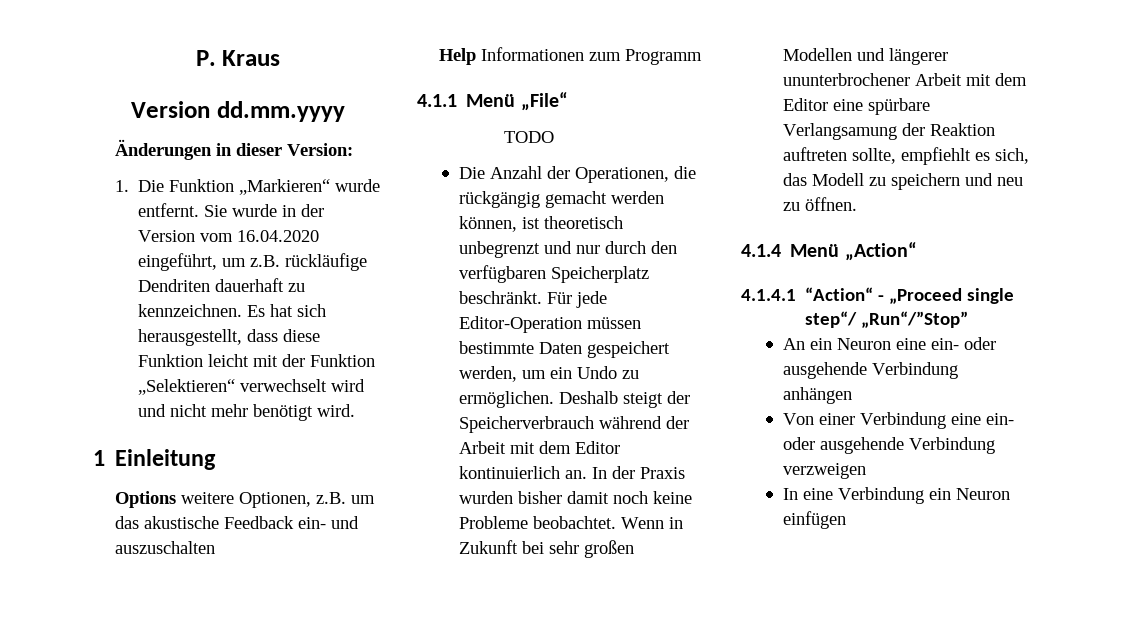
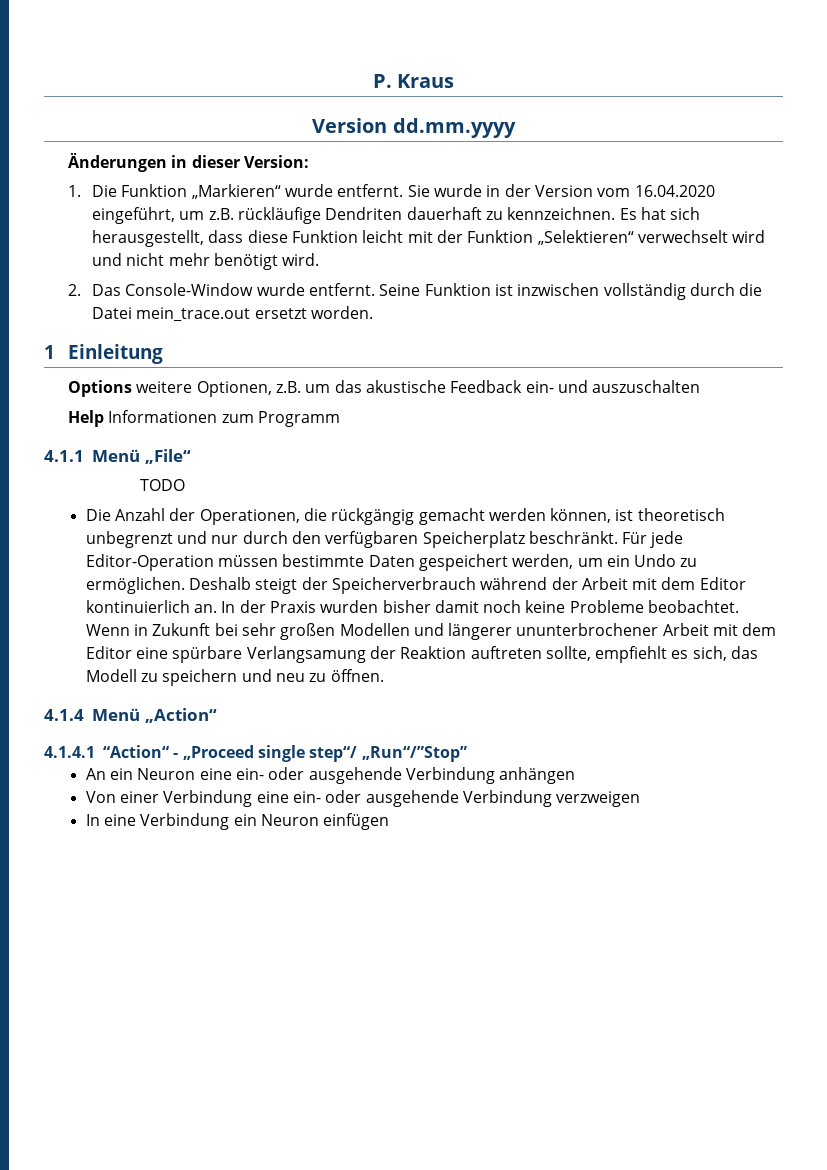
+ 2. Das Console-Window wurde entfernt. Seine Funktion ist inzwischen vollständig durch die Datei mein_trace.out ersetzt worden.

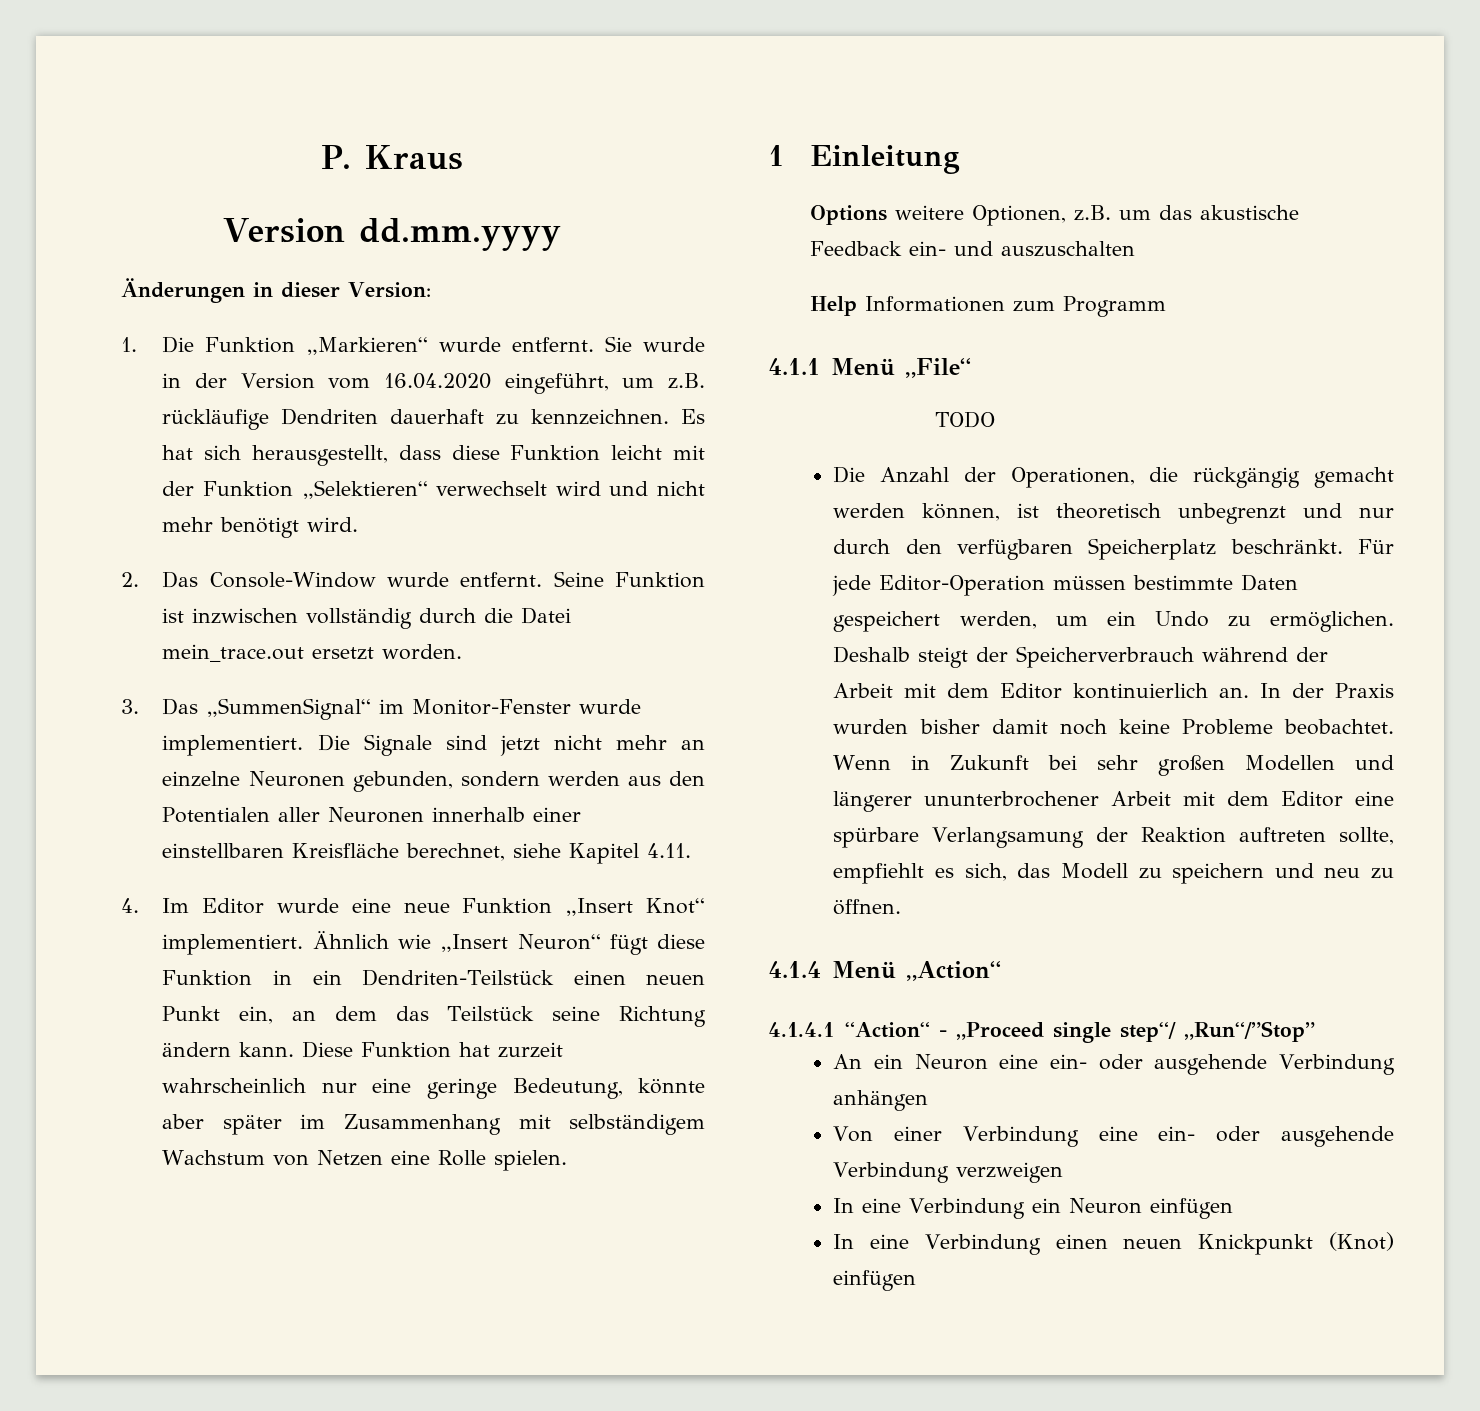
+ 3. Das „SummenSignal“ im Monitor-Fenster wurde implementiert. Die Signale sind jetzt nicht mehr an einzelne Neuronen gebunden, sondern werden aus den Potentialen aller Neuronen innerhalb einer einstellbaren Kreisfläche berechnet, siehe Kapitel 4.11.
+ 4. Im Editor wurde eine neue Funktion „Insert Knot“ implementiert. Ähnlich wie „Insert Neuron“ fügt diese Funktion in ein Dendriten-Teilstück einen neuen Punkt ein, an dem das Teilstück seine Richtung ändern kann. Diese Funktion hat zurzeit wahrscheinlich nur eine geringe Bedeutung, könnte aber später im Zusammenhang mit selbständigem Wachstum von Netzen eine Rolle spielen.
+ In eine Verbindung einen neuen Knickpunkt (Knot) einfügen

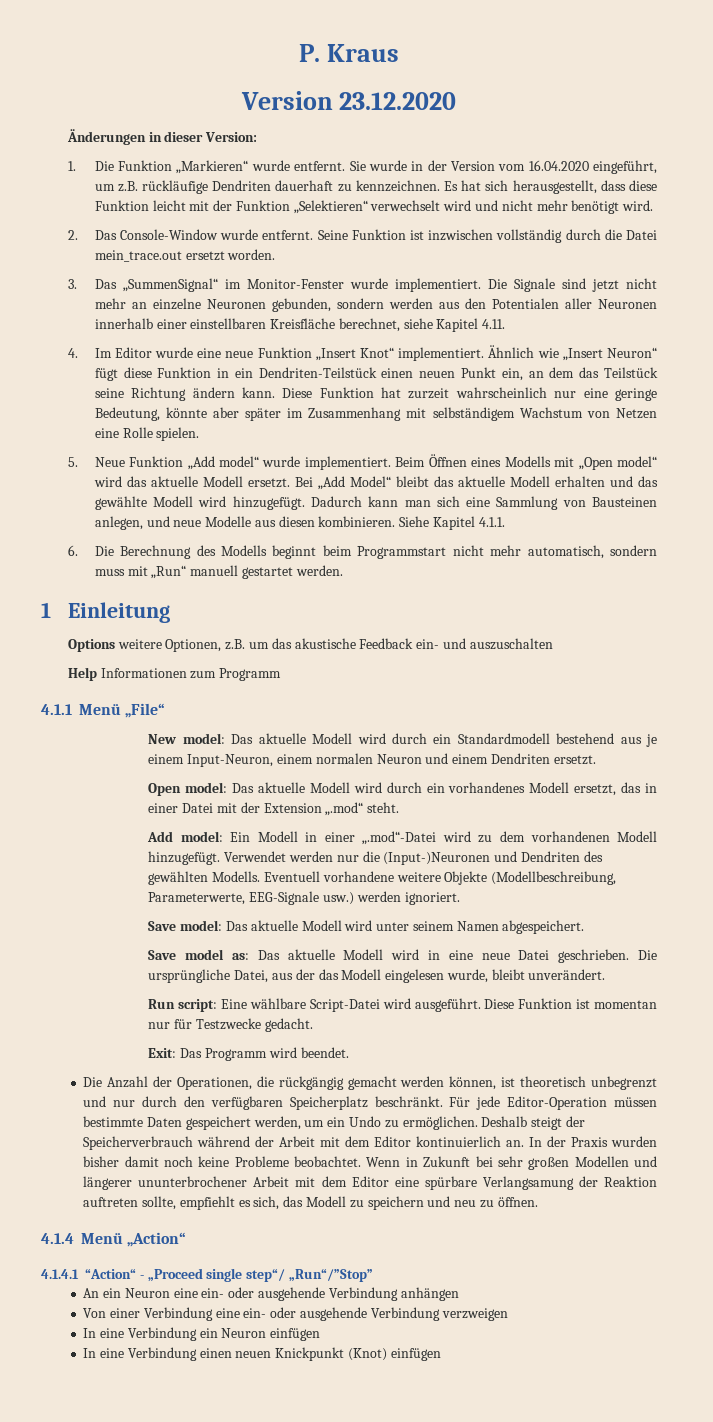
- Version dd.mm.yyyy
+ Version 23.12.2020
+ 5. Neue Funktion „Add model“ wurde implementiert. Beim Öffnen eines Modells mit „Open model“ wird das aktuelle Modell ersetzt. Bei „Add Model“ bleibt das aktuelle Modell erhalten und das gewählte Modell wird hinzugefügt. Dadurch kann man sich eine Sammlung von Bausteinen anlegen, und neue Modelle aus diesen kombinieren. Siehe Kapitel 4.1.1.
+ 6. Die Berechnung des Modells beginnt beim Programmstart nicht mehr automatisch, sondern muss mit „Run“ manuell gestartet werden.
- TODO
+ New model: Das aktuelle Modell wird durch ein Standardmodell bestehend aus je einem Input-Neuron, einem normalen Neuron und einem Dendriten ersetzt.
+ Open model: Das aktuelle Modell wird durch ein vorhandenes Modell ersetzt, das in einer Datei mit der Extension „.mod“ steht.
+ Add model: Ein Modell in einer „.mod“-Datei wird zu dem vorhandenen Modell hinzugefügt. Verwendet werden nur die (Input-)Neuronen und Dendriten des gewählten Modells. Eventuell vorhandene weitere Objekte (Modellbeschreibung, Parameterwerte, EEG-Signale usw.) werden ignoriert.
+ Save model: Das aktuelle Modell wird unter seinem Namen abgespeichert.
+ Save model as: Das aktuelle Modell wird in eine neue Datei geschrieben. Die ursprüngliche Datei, aus der das Modell eingelesen wurde, bleibt unverändert.
+ Run script: Eine wählbare Script-Datei wird ausgeführt. Diese Funktion ist momentan nur für Testzwecke gedacht.
+ Exit: Das Programm wird beendet.

